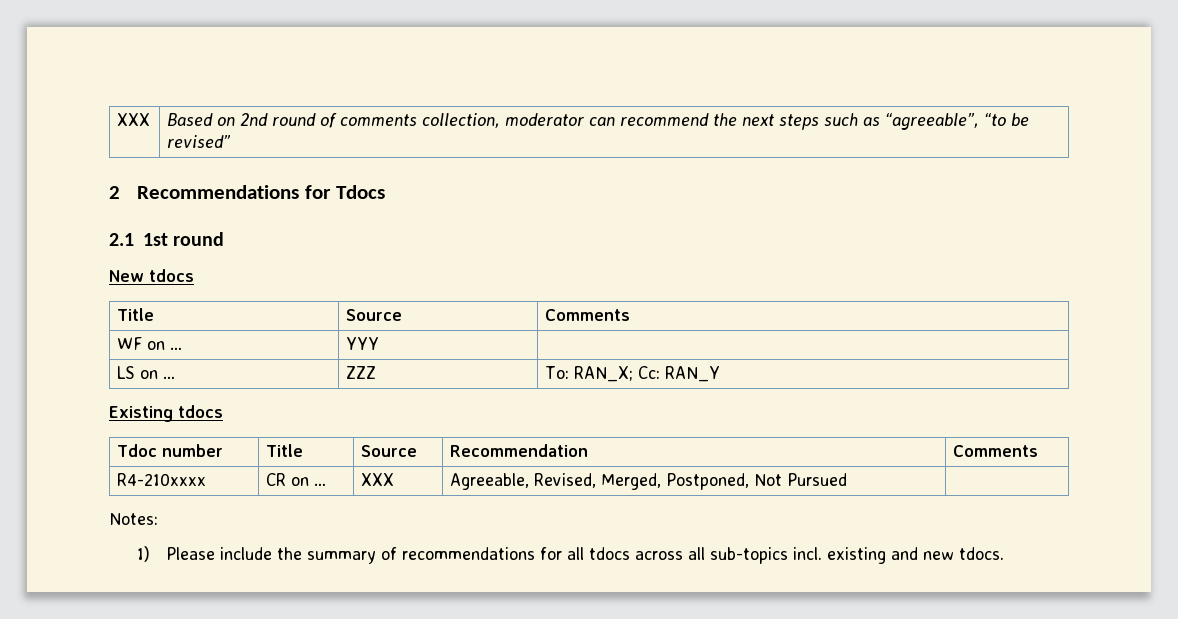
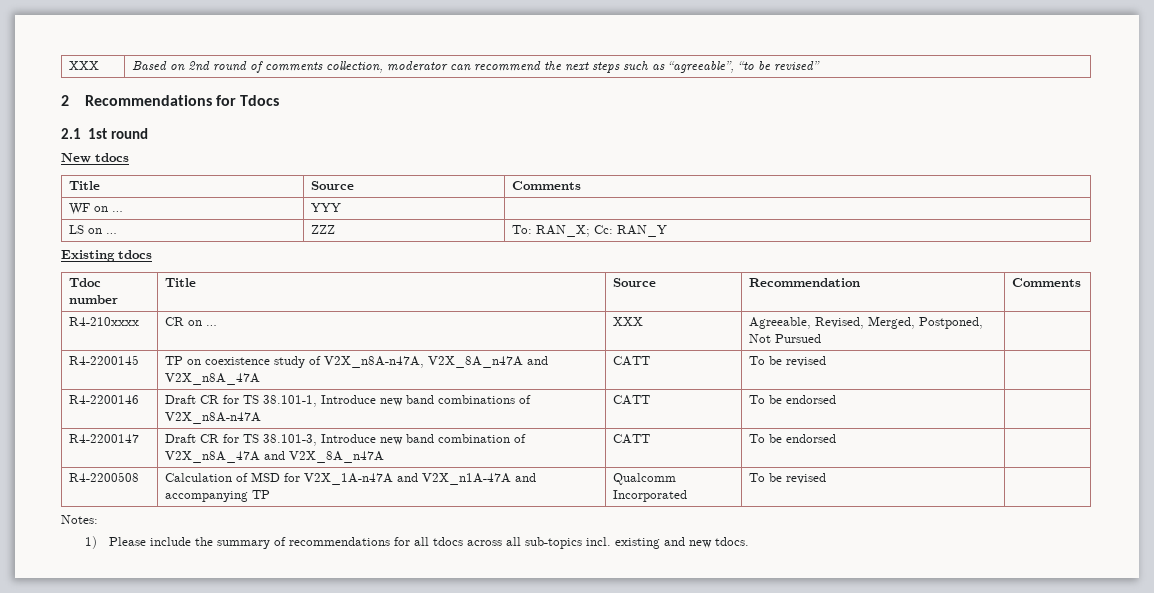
+ R4-2200145 | TP on coexistence study of V2X_n8A-n47A, V2X_8A_n47A and V2X_n8A_47A | CATT | To be revised |
+ R4-2200146 | Draft CR for TS 38.101-1, Introduce new band combinations of V2X_n8A-n47A | CATT | To be endorsed |
+ R4-2200147 | Draft CR for TS 38.101-3, Introduce new band combination of V2X_n8A_47A and V2X_8A_n47A | CATT | To be endorsed |
+ R4-2200508 | Calculation of MSD for V2X_1A-n47A and V2X_n1A-47A and accompanying TP | Qualcomm Incorporated | To be revised |

